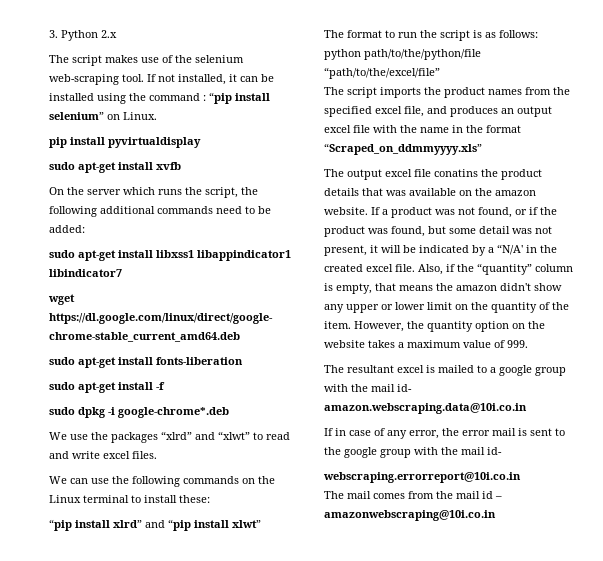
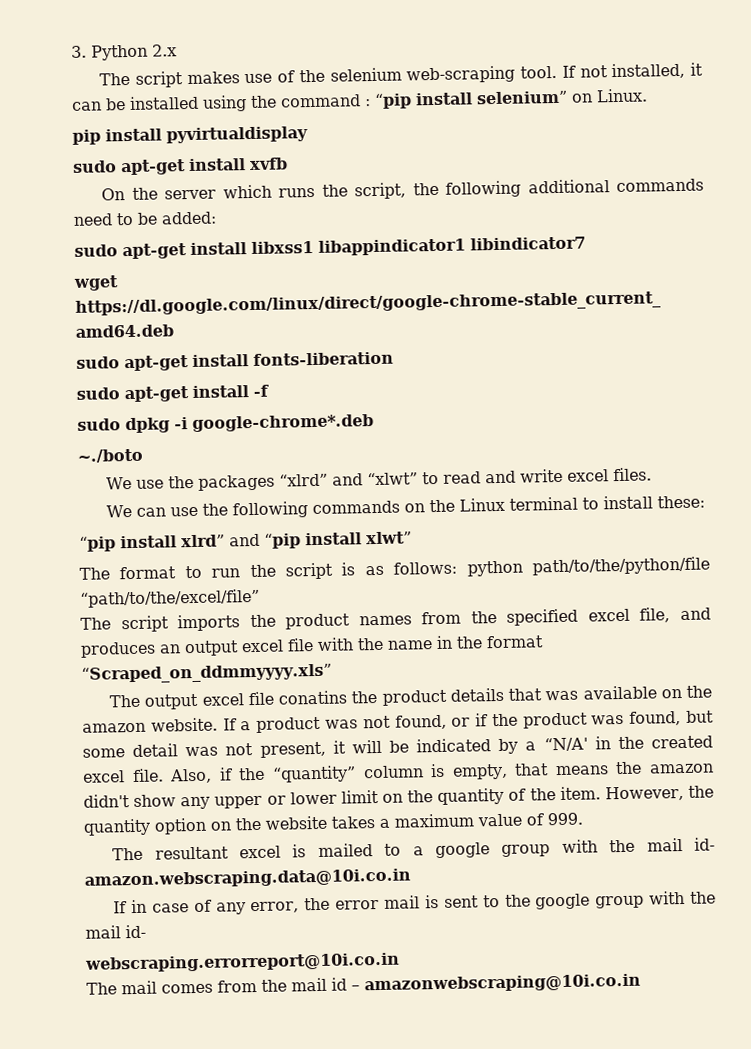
+ ~./boto

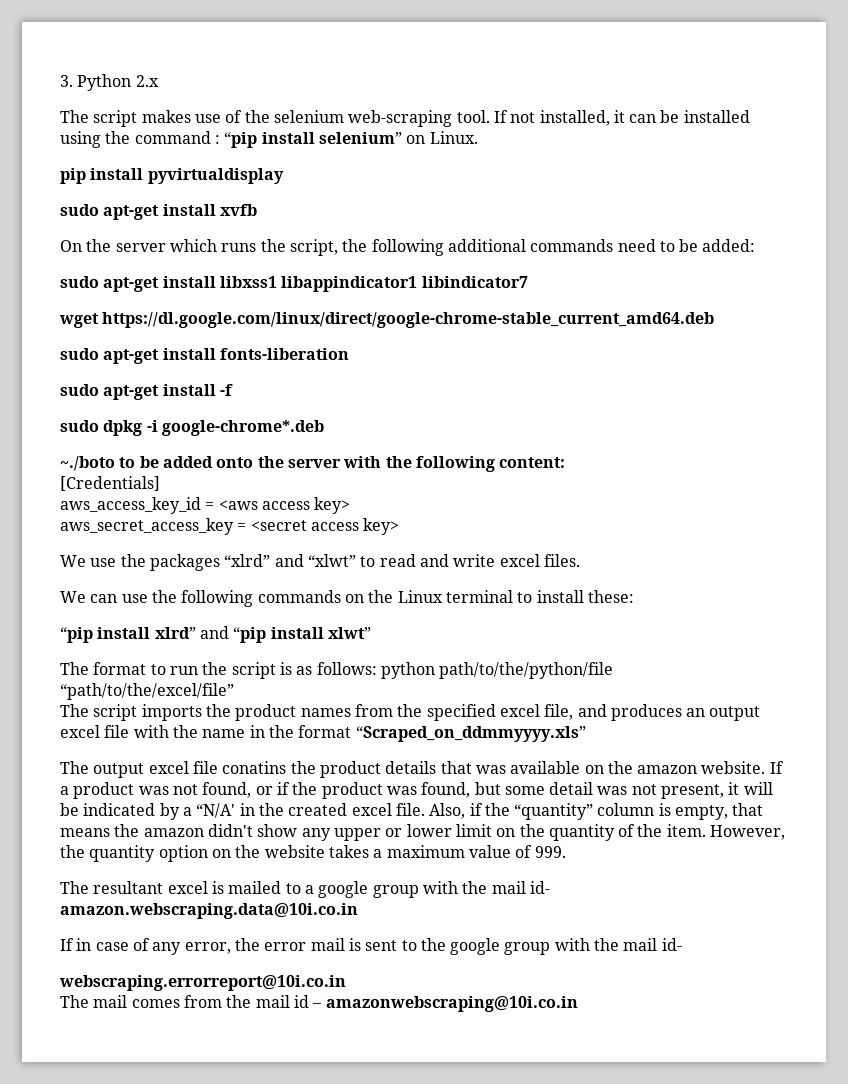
- ~./boto
+ ~./boto to be added onto the server with the following content:
+ [Credentials]
+ aws_access_key_id = <aws access key>
+ aws_secret_access_key = <secret access key>

